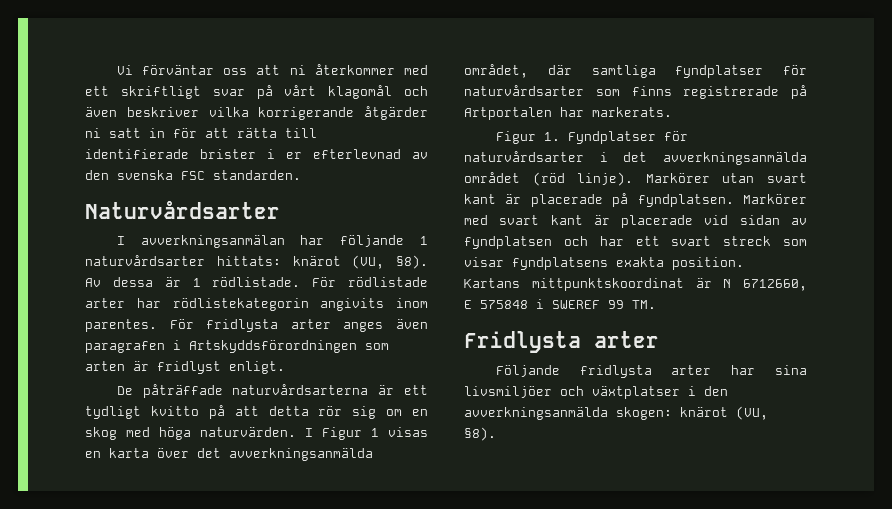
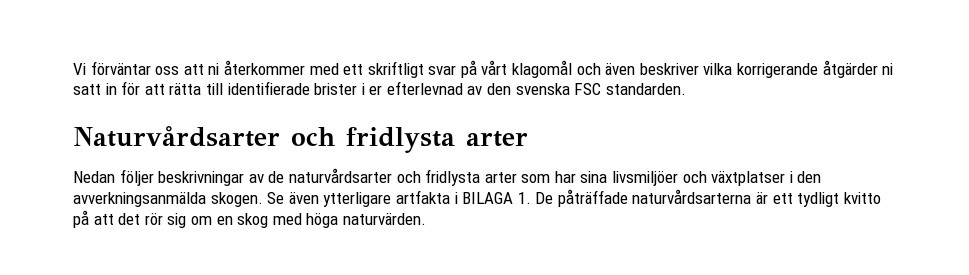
- Naturvårdsarter
- I avverkningsanmälan har följande 1 naturvårdsarter hittats: knärot (VU, §8). Av dessa är 1 rödlistade. För rödlistade arter har rödlistekategorin angivits inom parentes. För fridlysta arter anges även paragrafen i Artskyddsförordningen som arten är fridlyst enligt.
- De påträffade naturvårdsarterna är ett tydligt kvitto på att detta rör sig om en skog med höga naturvärden. I Figur 1 visas en karta över det avverkningsanmälda området, där samtliga fyndplatser för naturvårdsarter som finns registrerade på Artportalen har markerats.
- Figur 1. Fyndplatser för naturvårdsarter i det avverkningsanmälda området (röd linje). Markörer utan svart kant är placerade på fyndplatsen. Markörer med svart kant är placerade vid sidan av fyndplatsen och har ett svart streck som visar fyndplatsens exakta position. Kartans mittpunktskoordinat är N 6712660, E 575848 i SWEREF 99 TM.
- Fridlysta arter
- Följande fridlysta arter har sina livsmiljöer och växtplatser i den avverkningsanmälda skogen: knärot (VU, §8).
+ Naturvårdsarter och fridlysta arter
+ Nedan följer beskrivningar av de naturvårdsarter och fridlysta arter som har sina livsmiljöer och växtplatser i den avverkningsanmälda skogen. Se även ytterligare artfakta i BILAGA 1. De påträffade naturvårdsarterna är ett tydligt kvitto på att det rör sig om en skog med höga naturvärden.

